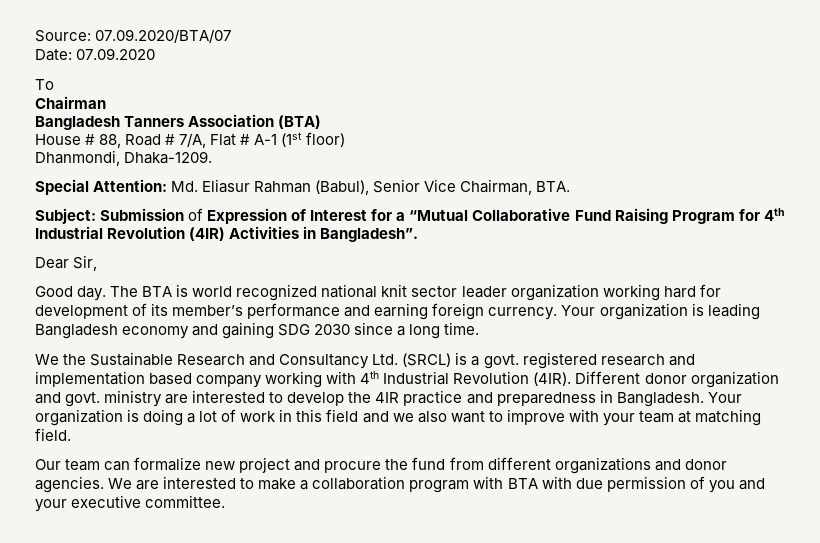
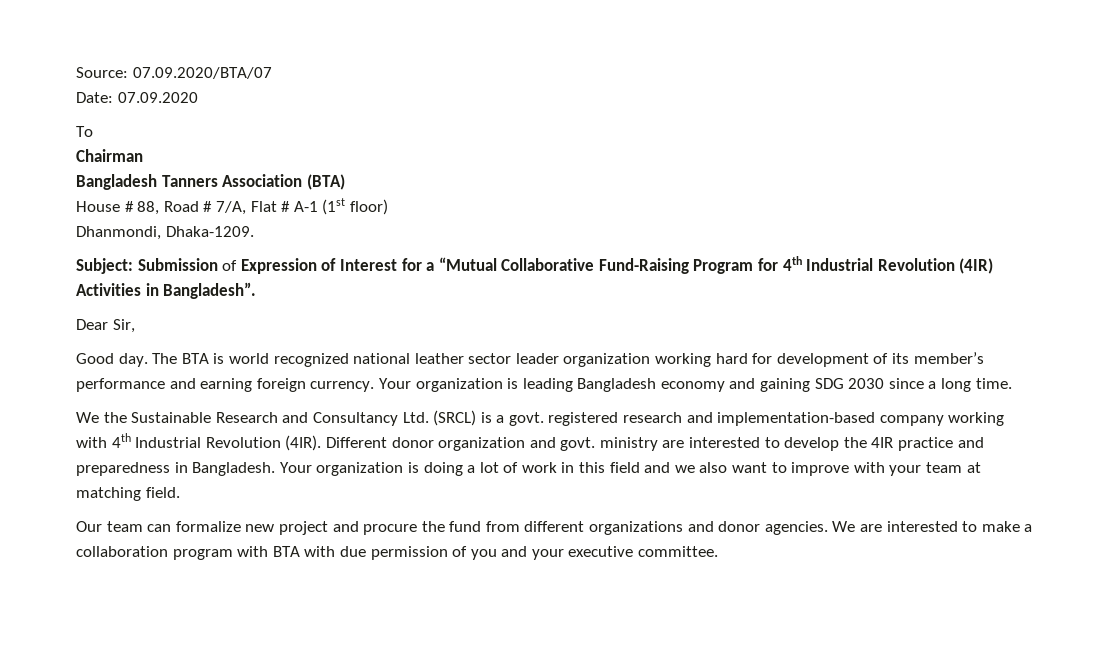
- Special Attention: Md. Eliasur Rahman (Babul), Senior Vice Chairman, BTA.
- Subject: Submission of Expression of Interest for a “Mutual Collaborative Fund Raising Program for 4th Industrial Revolution (4IR) Activities in Bangladesh”.
+ Subject: Submission of Expression of Interest for a “Mutual Collaborative Fund-Raising Program for 4th Industrial Revolution (4IR) Activities in Bangladesh”.
- The BTA is world recognized national knit sector leader organization working hard for development of its member’s performance and earning foreign currency.
+ The BTA is world recognized national leather sector leader organization working hard for development of its member’s performance and earning foreign currency.
- We the Sustainable Research and Consultancy Ltd. (SRCL) is a govt. registered research and implementation based company working with 4th Industrial Revolution (4IR).
+ We the Sustainable Research and Consultancy Ltd. (SRCL) is a govt. registered research and implementation-based company working with 4th Industrial Revolution (4IR).

